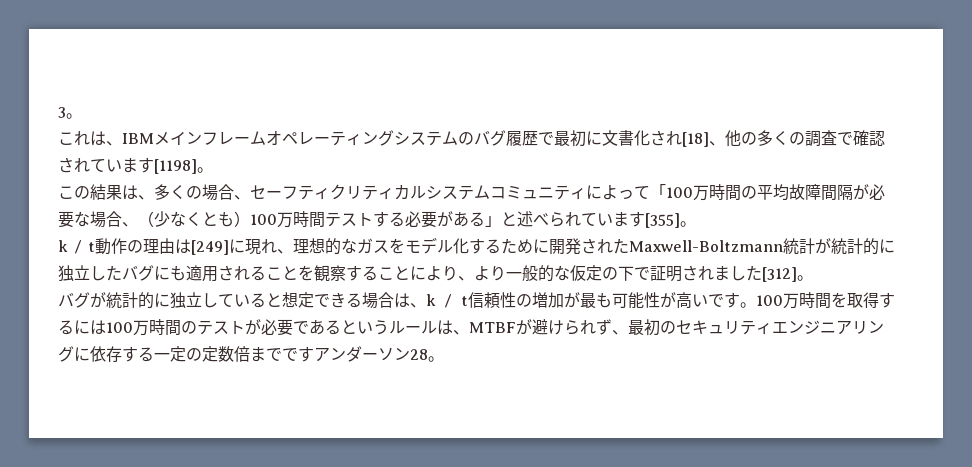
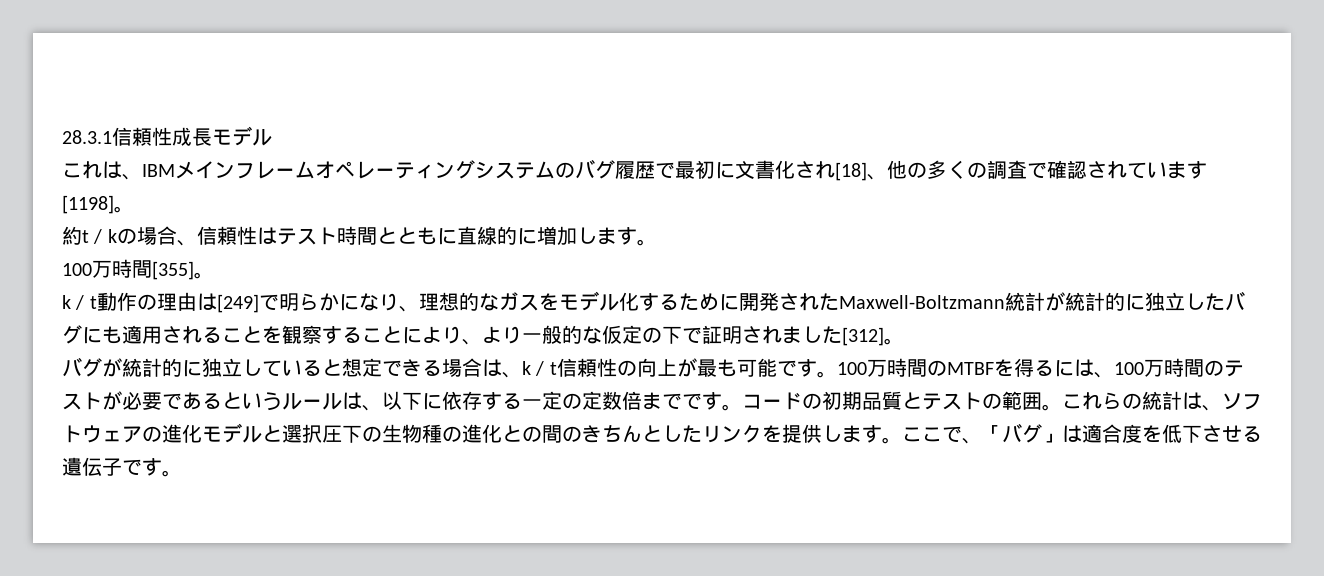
- 3。
+ 28.3.1信頼性成長モデル
- この結果は、多くの場合、セーフティクリティカルシステムコミュニティによって「100万時間の平均故障間隔が必要な場合、（少なくとも）100万時間テストする必要がある」と述べられています[355]。
+ 約t / kの場合、信頼性はテスト時間とともに直線的に増加します。
+ 100万時間[355]。
- k / t動作の理由は[249]に現れ、理想的なガスをモデル化するために開発されたMaxwell-Boltzmann統計が統計的に独立したバグにも適用されることを観察することにより、より一般的な仮定の下で証明されました[312]。
+ k / t動作の理由は[249]で明らかになり、理想的なガスをモデル化するために開発されたMaxwell-Boltzmann統計が統計的に独立したバグにも適用されることを観察することにより、より一般的な仮定の下で証明されました[312]。
- バグが統計的に独立していると想定できる場合は、k / t信頼性の増加が最も可能性が高いです。
+ バグが統計的に独立していると想定できる場合は、k / t信頼性の向上が最も可能です。
- 100万時間を取得するには100万時間のテストが必要であるというルールは、MTBFが避けられず、最初のセキュリティエンジニアリングに依存する一定の定数倍までですアンダーソン28。
+ 100万時間のMTBFを得るには、100万時間のテストが必要であるというルールは、以下に依存する一定の定数倍までです。コードの初期品質とテストの範囲。これらの統計は、ソフトウェアの進化モデルと選択圧下の生物種の進化との間のきちんとしたリンクを提供します。ここで、「バグ」は適合度を低下させる遺伝子です。

